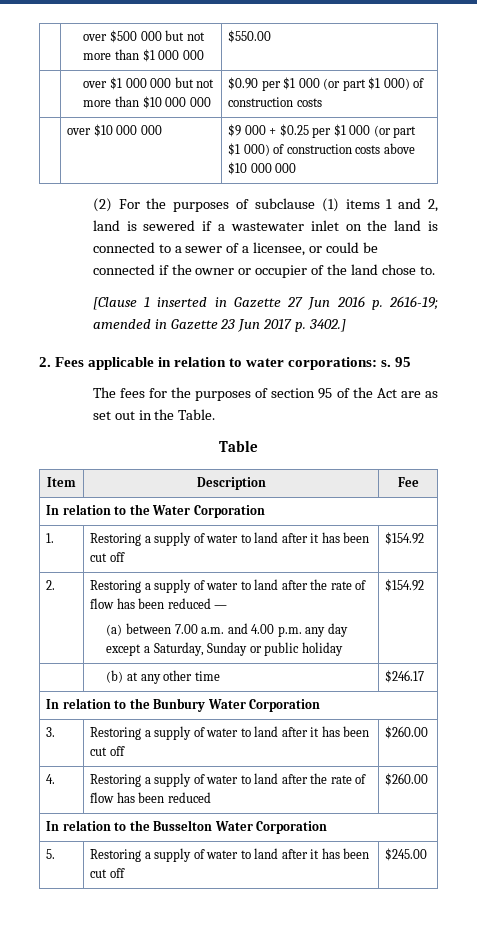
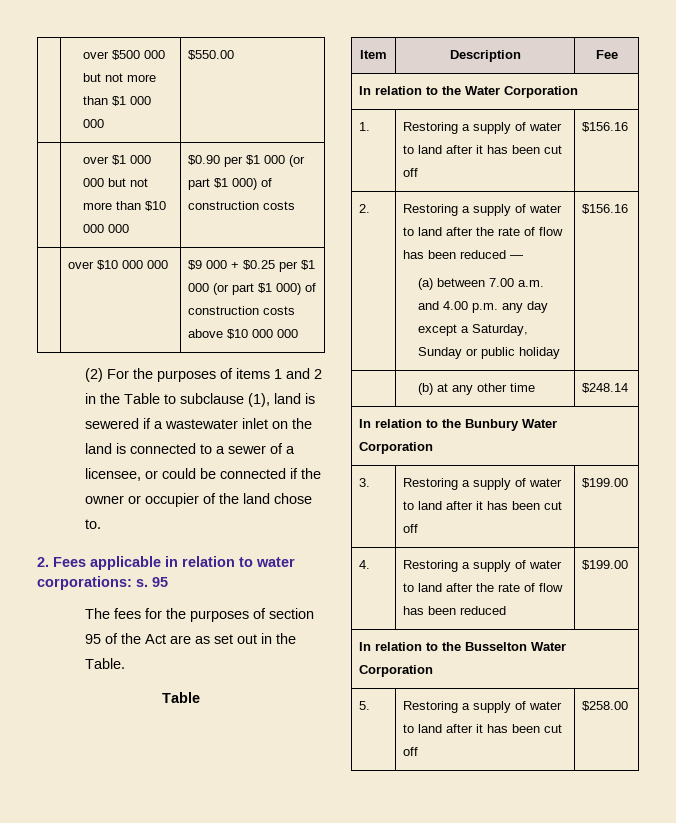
- (2) For the purposes of subclause (1) items 1 and 2, land is sewered if a wastewater inlet on the land is connected to a sewer of a licensee, or could be connected if the owner or occupier of the land chose to.
+ (2) For the purposes of items 1 and 2 in the Table to subclause (1), land is sewered if a wastewater inlet on the land is connected to a sewer of a licensee, or could be connected if the owner or occupier of the land chose to.
- [Clause 1 inserted in Gazette 27 Jun 2016 p. 2616-19; amended in Gazette 23 Jun 2017 p. 3402.]
- 1. | Restoring a supply of water to land after it has been cut off | $154.92
+ 1. | Restoring a supply of water to land after it has been cut off | $156.16
  2. | Restoring a supply of water to land after the rate of flow has been reduced —
- (a) between 7.00 a.m. and 4.00 p.m. any day except a Saturday, Sunday or public holiday | $154.92
+ (a) between 7.00 a.m. and 4.00 p.m. any day except a Saturday, Sunday or public holiday | $156.16
- | (b) at any other time | $246.17
+ | (b) at any other time | $248.14
- 3. | Restoring a supply of water to land after it has been cut off | $260.00
+ 3. | Restoring a supply of water to land after it has been cut off | $199.00
- 4. | Restoring a supply of water to land after the rate of flow has been reduced | $260.00
+ 4. | Restoring a supply of water to land after the rate of flow has been reduced | $199.00
- 5. | Restoring a supply of water to land after it has been cut off | $245.00
+ 5. | Restoring a supply of water to land after it has been cut off | $258.00

